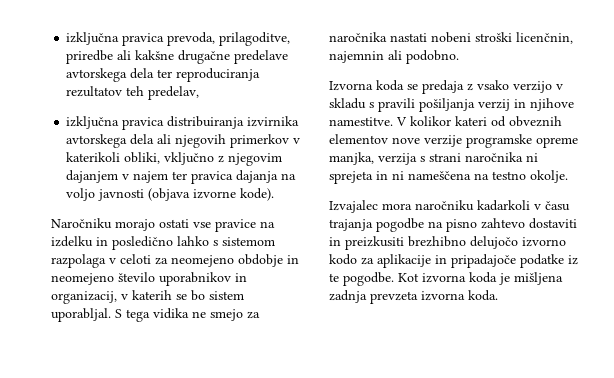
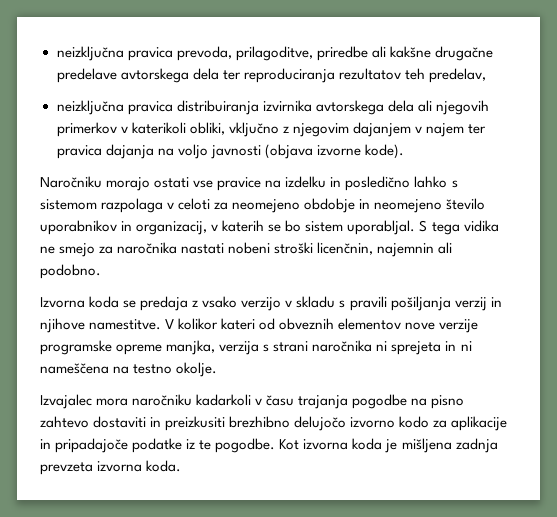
- izključna pravica prevoda, prilagoditve, priredbe ali kakšne drugačne predelave avtorskega dela ter reproduciranja rezultatov teh predelav,
+ neizključna pravica prevoda, prilagoditve, priredbe ali kakšne drugačne predelave avtorskega dela ter reproduciranja rezultatov teh predelav,
- izključna pravica distribuiranja izvirnika avtorskega dela ali njegovih primerkov v katerikoli obliki, vključno z njegovim dajanjem v najem ter pravica dajanja na voljo javnosti (objava izvorne kode).
+ neizključna pravica distribuiranja izvirnika avtorskega dela ali njegovih primerkov v katerikoli obliki, vključno z njegovim dajanjem v najem ter pravica dajanja na voljo javnosti (objava izvorne kode).

